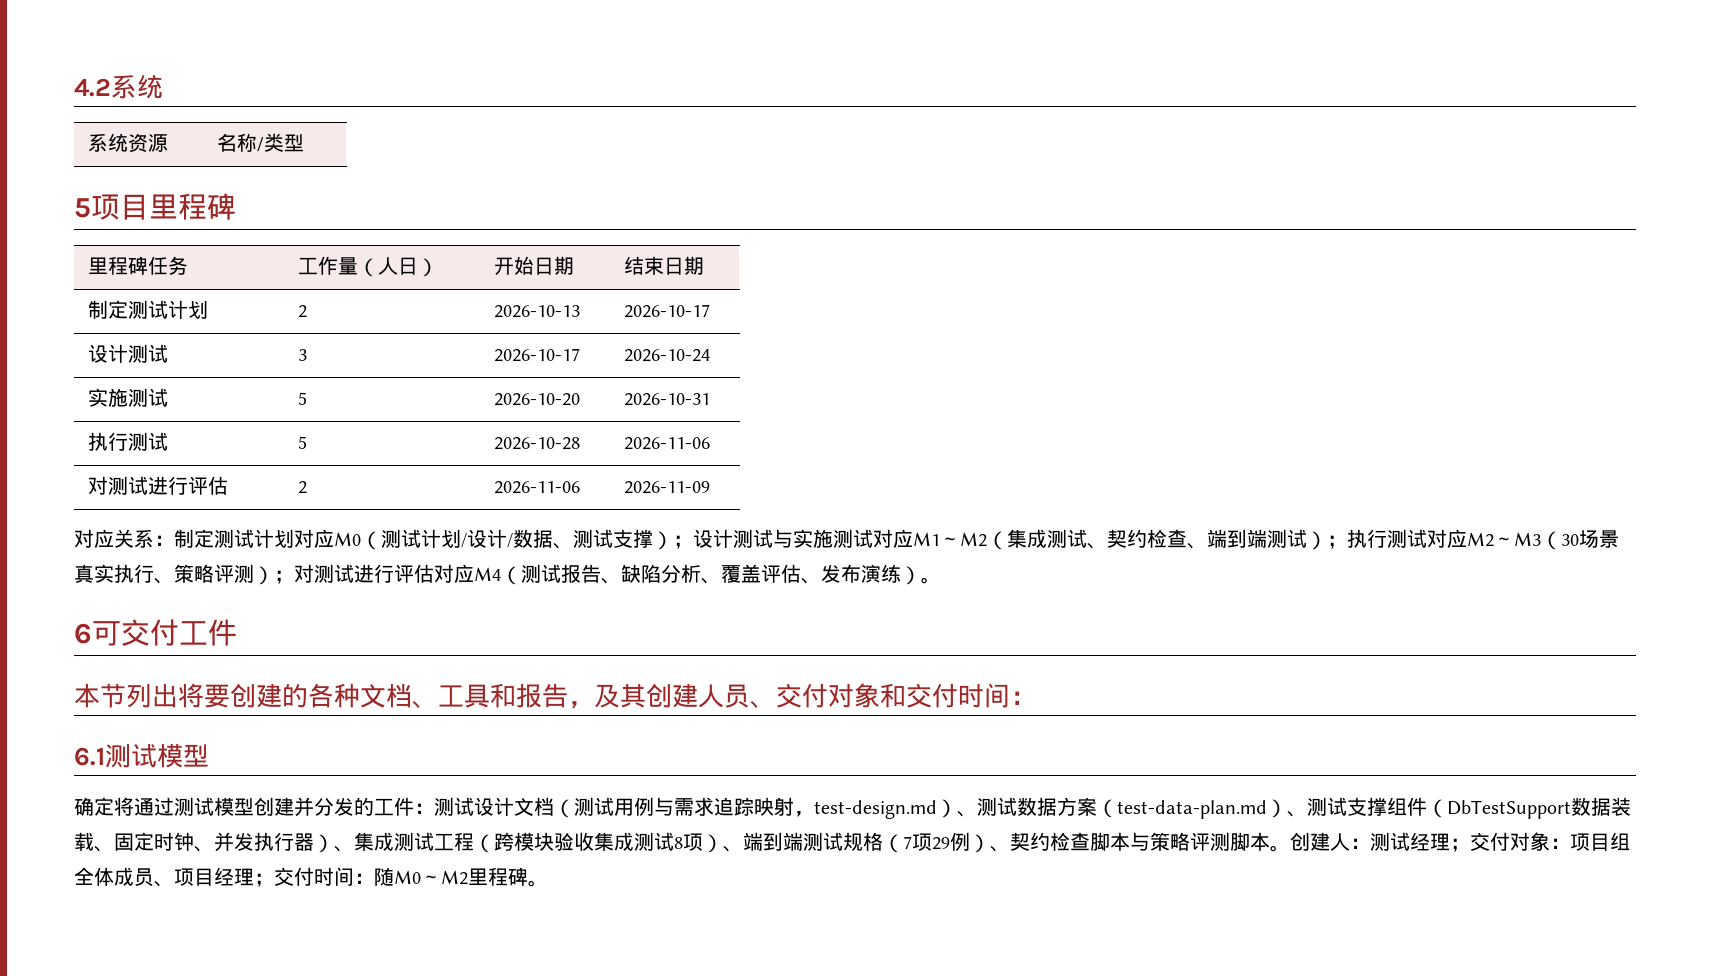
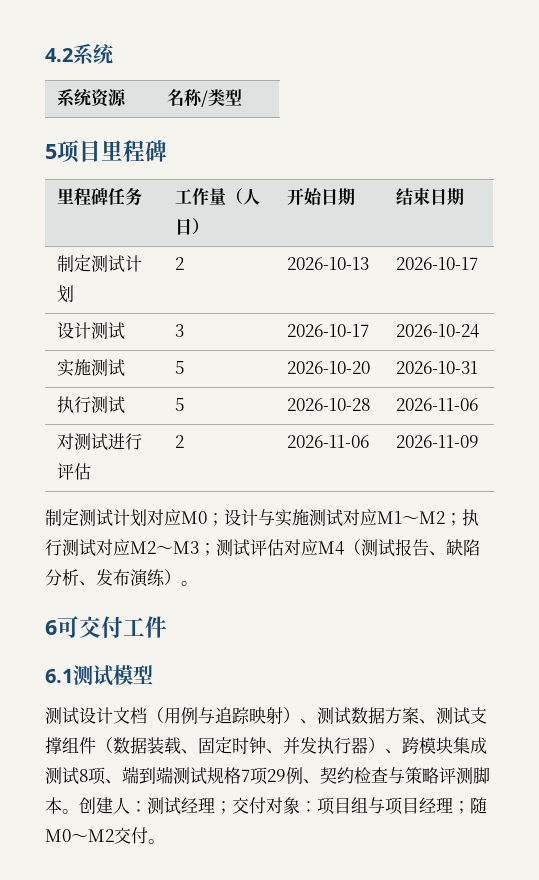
- 对应关系：制定测试计划对应M0（测试计划/设计/数据、测试支撑）；设计测试与实施测试对应M1～M2（集成测试、契约检查、端到端测试）；执行测试对应M2～M3（30场景真实执行、策略评测）；对测试进行评估对应M4（测试报告、缺陷分析、覆盖评估、发布演练）。
+ 制定测试计划对应M0；设计与实施测试对应M1～M2；执行测试对应M2～M3；测试评估对应M4（测试报告、缺陷分析、发布演练）。
- 本节列出将要创建的各种文档、工具和报告，及其创建人员、交付对象和交付时间：
  6.1测试模型
- 确定将通过测试模型创建并分发的工件：测试设计文档（测试用例与需求追踪映射，test-design.md）、测试数据方案（test-data-plan.md）、测试支撑组件（DbTestSupport数据装载、固定时钟、并发执行器）、集成测试工程（跨模块验收集成测试8项）、端到端测试规格（7项29例）、契约检查脚本与策略评测脚本。
+ 测试设计文档（用例与追踪映射）、测试数据方案、测试支撑组件（数据装载、固定时钟、并发执行器）、跨模块集成测试8项、端到端测试规格7项29例、契约检查与策略评测脚本。
- 创建人：测试经理；交付对象：项目组全体成员、项目经理；交付时间：随M0～M2里程碑。
+ 创建人：测试经理；交付对象：项目组与项目经理；随M0～M2交付。

